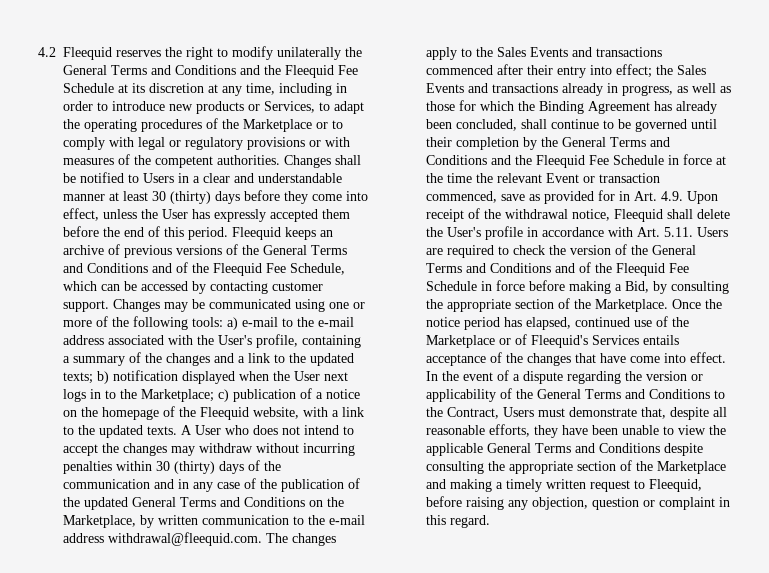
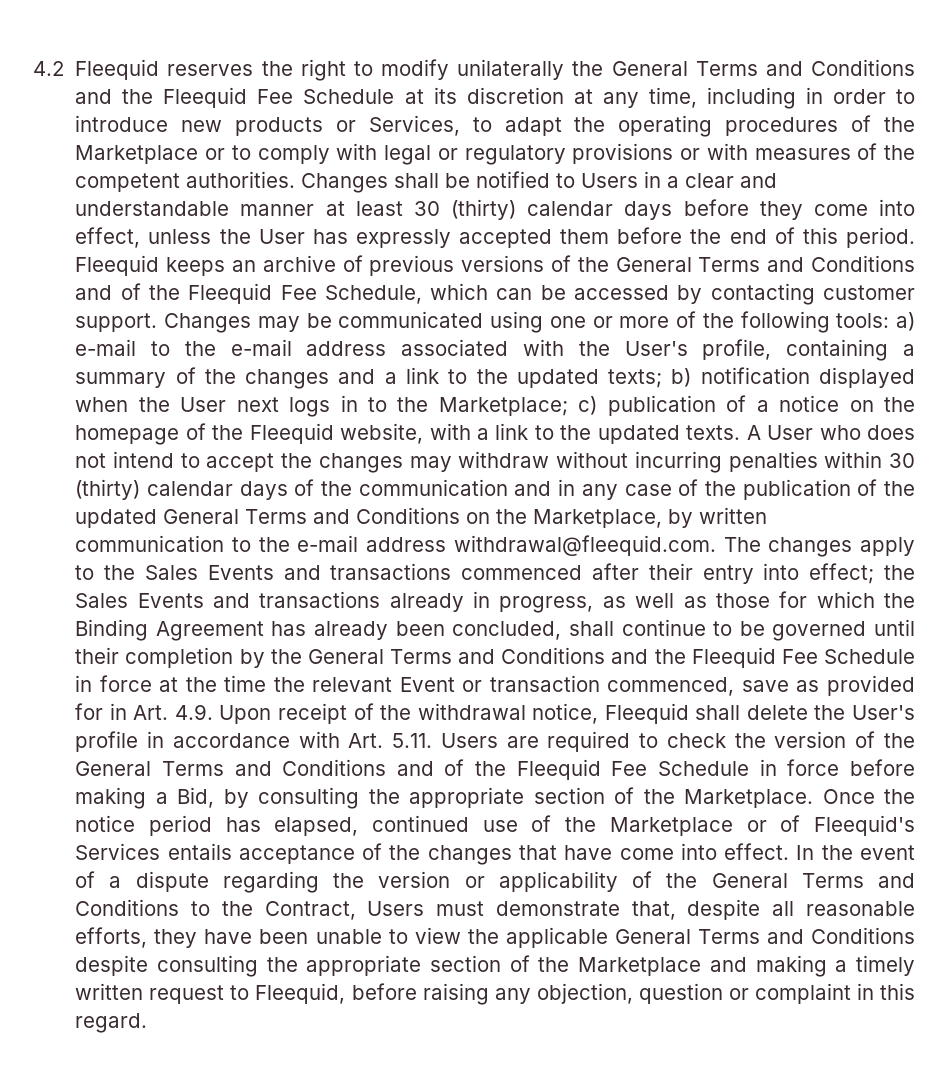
- Changes shall be notified to Users in a clear and understandable manner at least 30 (thirty) days before they come into effect, unless the User has expressly accepted them before the end of this period.
+ Changes shall be notified to Users in a clear and understandable manner at least 30 (thirty) calendar days before they come into effect, unless the User has expressly accepted them before the end of this period.
- A User who does not intend to accept the changes may withdraw without incurring penalties within 30 (thirty) days of the communication and in any case of the publication of the updated General Terms and Conditions on the Marketplace, by written communication to the e-mail address withdrawal@fleequid.com. The changes apply to the Sales Events and transactions commenced after their entry into effect;
+ A User who does not intend to accept the changes may withdraw without incurring penalties within 30 (thirty) calendar days of the communication and in any case of the publication of the updated General Terms and Conditions on the Marketplace, by written communication to the e-mail address withdrawal@fleequid.com. The changes apply to the Sales Events and transactions commenced after their entry into effect;

